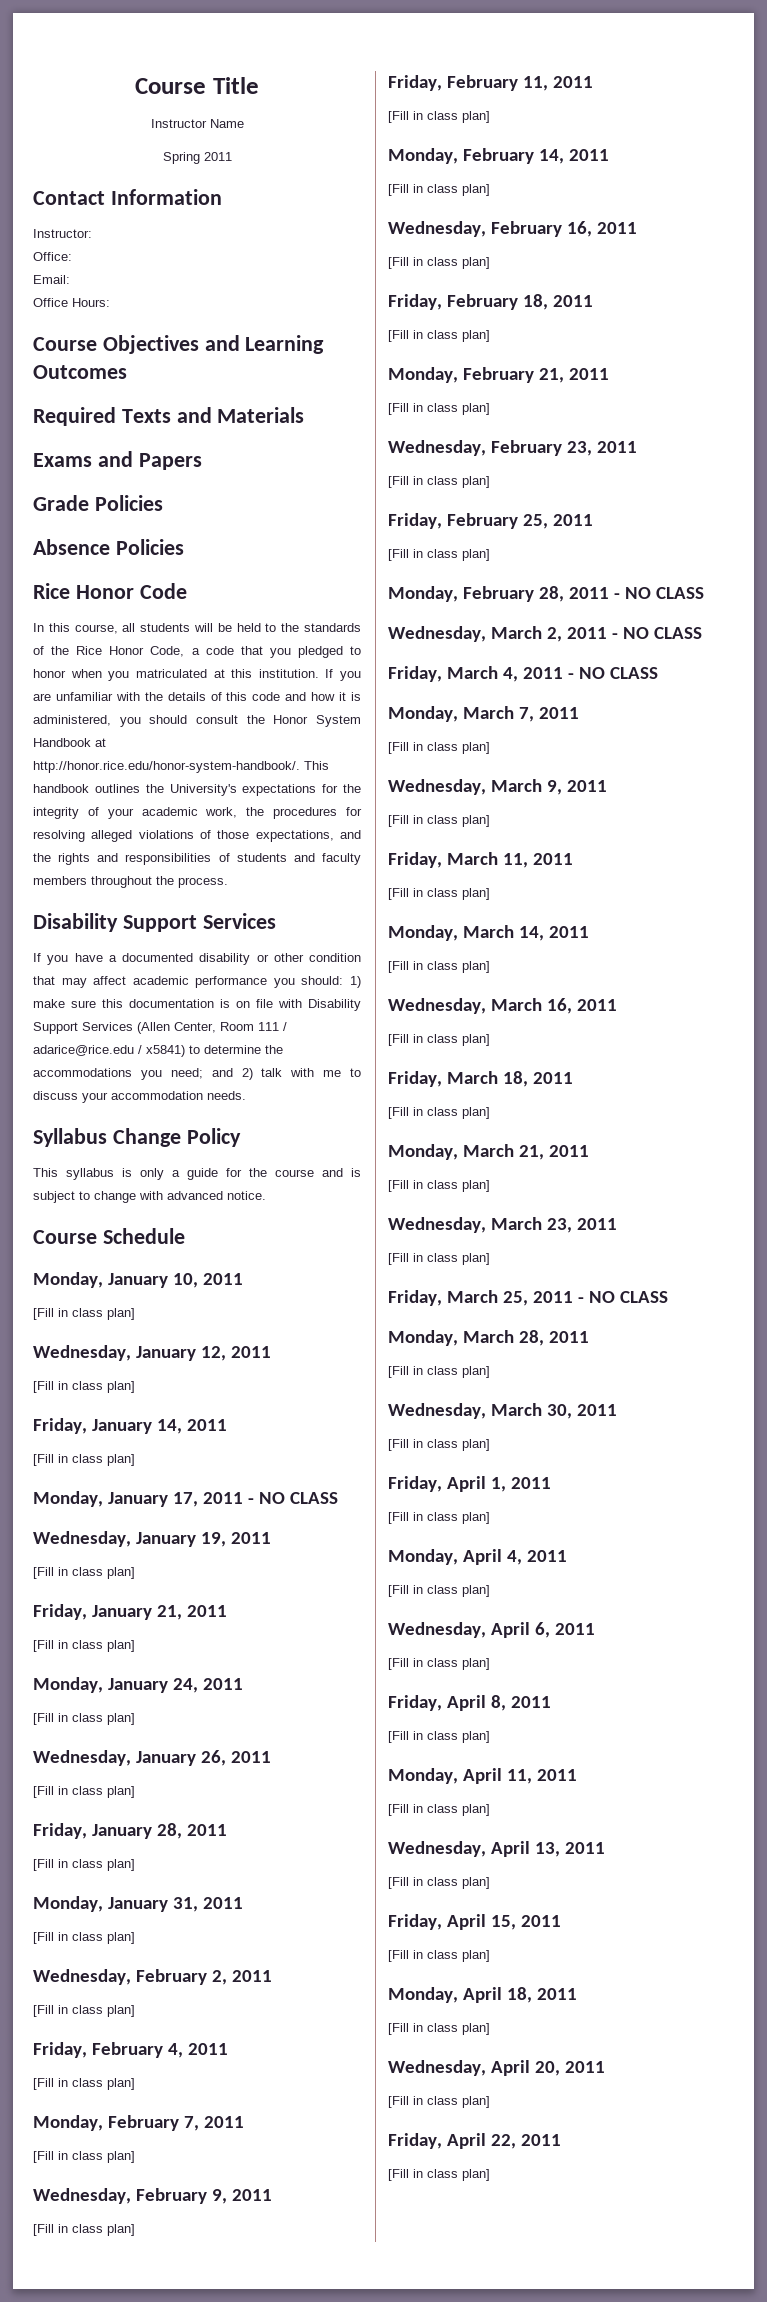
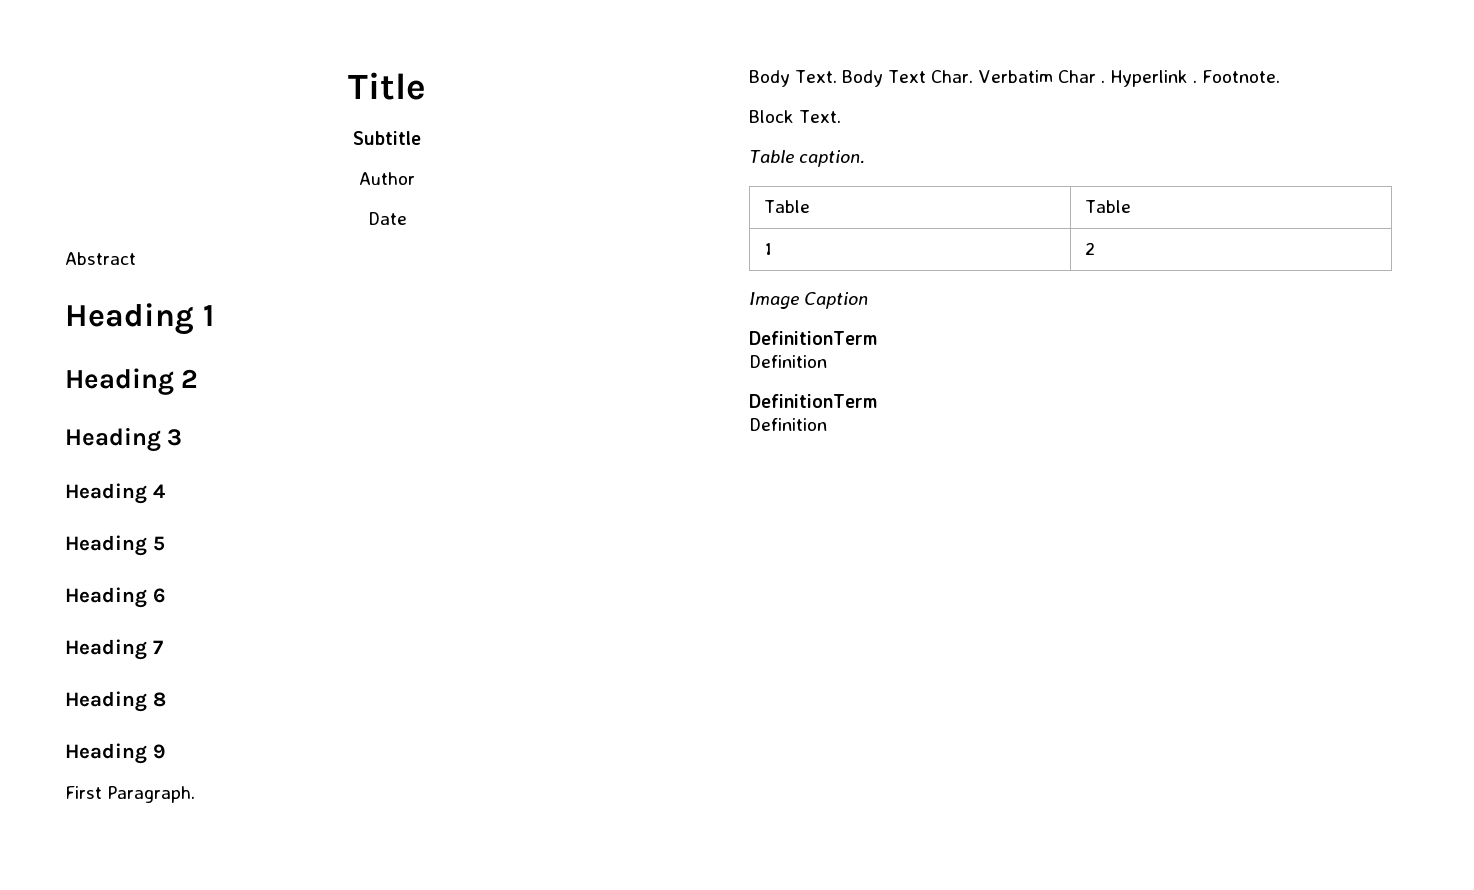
- Course Title
+ Title
- Instructor Name
- Spring 2011
- Contact Information
- Instructor:
- Office:
- Email:
- Office Hours:
- Course Objectives and Learning Outcomes
- Required Texts and Materials
- Exams and Papers
- Grade Policies
- Absence Policies
- Rice Honor Code
- In this course, all students will be held to the standards of the Rice Honor Code, a code that you pledged to honor when you matriculated at this institution. If you are unfamiliar with the details of this code and how it is administered, you should consult the Honor System Handbook at http://honor.rice.edu/honor-system-handbook/. This handbook outlines the University's expectations for the integrity of your academic work, the procedures for resolving alleged violations of those expectations, and the rights and responsibilities of students and faculty members throughout the process.
- Disability Support Services
- If you have a documented disability or other condition that may affect academic performance you should: 1) make sure this documentation is on file with Disability Support Services (Allen Center, Room 111 / adarice@rice.edu / x5841) to determine the accommodations you need; and 2) talk with me to discuss your accommodation needs.
- Syllabus Change Policy
- This syllabus is only a guide for the course and is subject to change with advanced notice.
- Course Schedule
- Monday, January 10, 2011
- [Fill in class plan]
- Wednesday, January 12, 2011
- [Fill in class plan]
- Friday, January 14, 2011
- [Fill in class plan]
- Monday, January 17, 2011 - NO CLASS
- Wednesday, January 19, 2011
- [Fill in class plan]
- Friday, January 21, 2011
- [Fill in class plan]
- Monday, January 24, 2011
- [Fill in class plan]
- Wednesday, January 26, 2011
- [Fill in class plan]
- Friday, January 28, 2011
- [Fill in class plan]
- Monday, January 31, 2011
- [Fill in class plan]
- Wednesday, February 2, 2011
- [Fill in class plan]
- Friday, February 4, 2011
- [Fill in class plan]
- Monday, February 7, 2011
- [Fill in class plan]
- Wednesday, February 9, 2011
- [Fill in class plan]
- Friday, February 11, 2011
- [Fill in class plan]
- Monday, February 14, 2011
- [Fill in class plan]
- Wednesday, February 16, 2011
- [Fill in class plan]
- Friday, February 18, 2011
- [Fill in class plan]
- Monday, February 21, 2011
- [Fill in class plan]
- Wednesday, February 23, 2011
- [Fill in class plan]
- Friday, February 25, 2011
- [Fill in class plan]
- Monday, February 28, 2011 - NO CLASS
- Wednesday, March 2, 2011 - NO CLASS
- Friday, March 4, 2011 - NO CLASS
- Monday, March 7, 2011
- [Fill in class plan]
- Wednesday, March 9, 2011
- [Fill in class plan]
- Friday, March 11, 2011
- [Fill in class plan]
- Monday, March 14, 2011
- [Fill in class plan]
- Wednesday, March 16, 2011
- [Fill in class plan]
- Friday, March 18, 2011
- [Fill in class plan]
- Monday, March 21, 2011
- [Fill in class plan]
- Wednesday, March 23, 2011
- [Fill in class plan]
- Friday, March 25, 2011 - NO CLASS
- Monday, March 28, 2011
- [Fill in class plan]
- Wednesday, March 30, 2011
- [Fill in class plan]
- Friday, April 1, 2011
- [Fill in class plan]
- Monday, April 4, 2011
- [Fill in class plan]
- Wednesday, April 6, 2011
- [Fill in class plan]
- Friday, April 8, 2011
- [Fill in class plan]
- Monday, April 11, 2011
- [Fill in class plan]
- Wednesday, April 13, 2011
- [Fill in class plan]
- Friday, April 15, 2011
- [Fill in class plan]
- Monday, April 18, 2011
- [Fill in class plan]
- Wednesday, April 20, 2011
- [Fill in class plan]
- Friday, April 22, 2011
- [Fill in class plan]
+ Subtitle
+ Author
+ Date
+ Abstract
+ Heading 1
+ Heading 2
+ Heading 3
+ Heading 4
+ Heading 5
+ Heading 6
+ Heading 7
+ Heading 8
+ Heading 9
+ First Paragraph.
+ Body Text. Body Text Char. Verbatim Char . Hyperlink . Footnote.
+ Block Text.
+ Table caption.
+ Table | Table
+ 1 | 2
+ Image Caption
+ DefinitionTerm
+ Definition
+ DefinitionTerm
+ Definition

